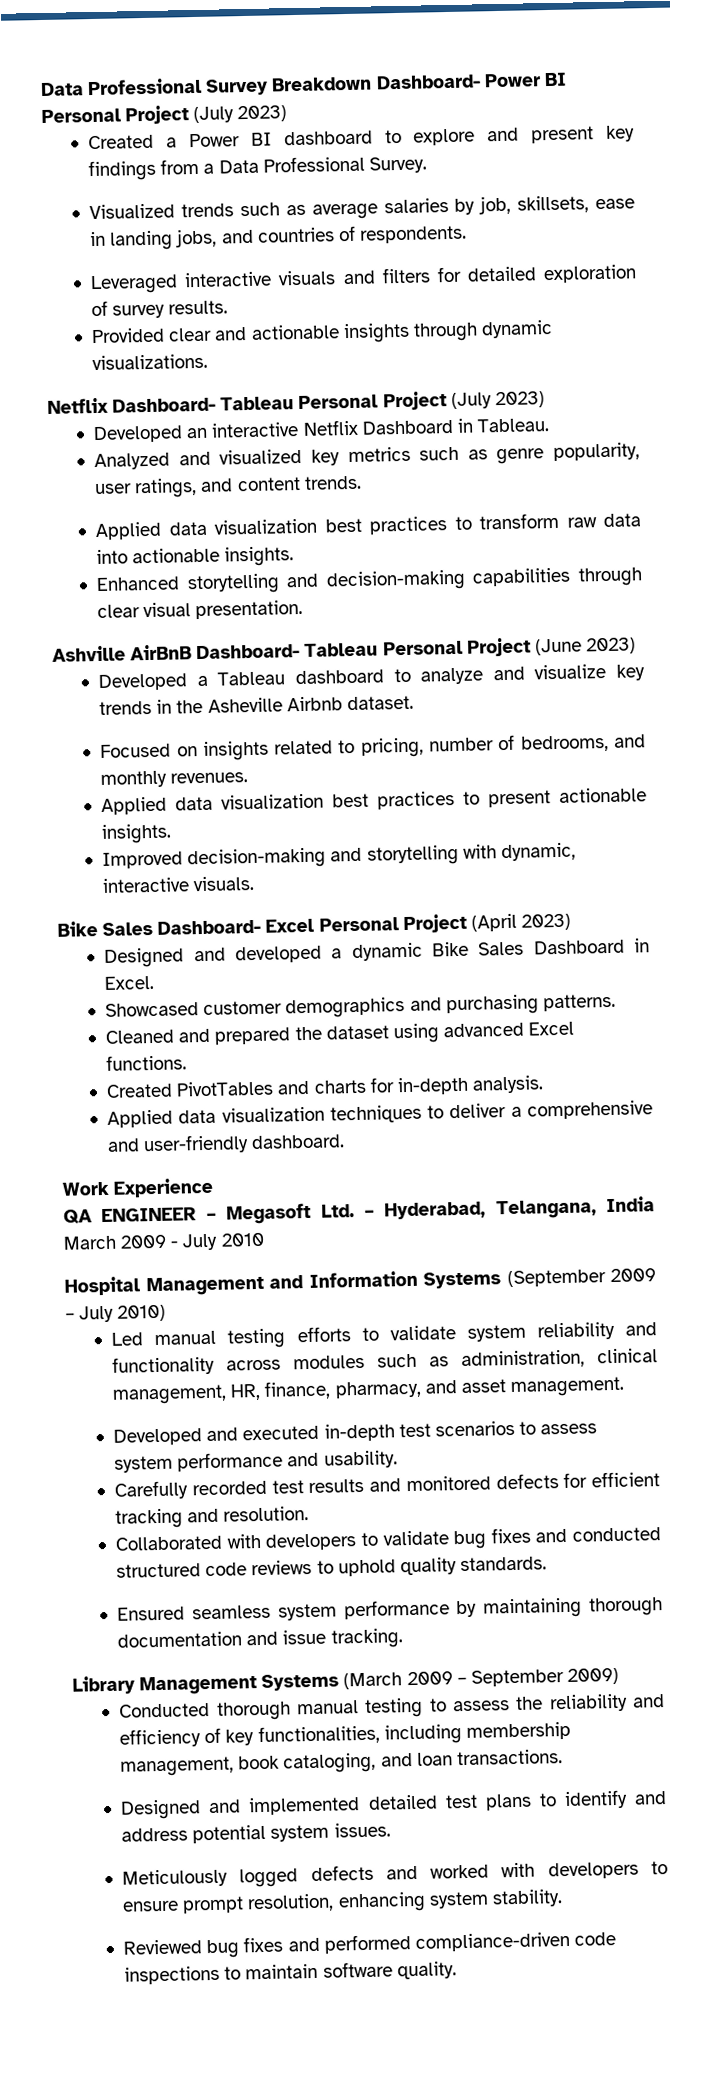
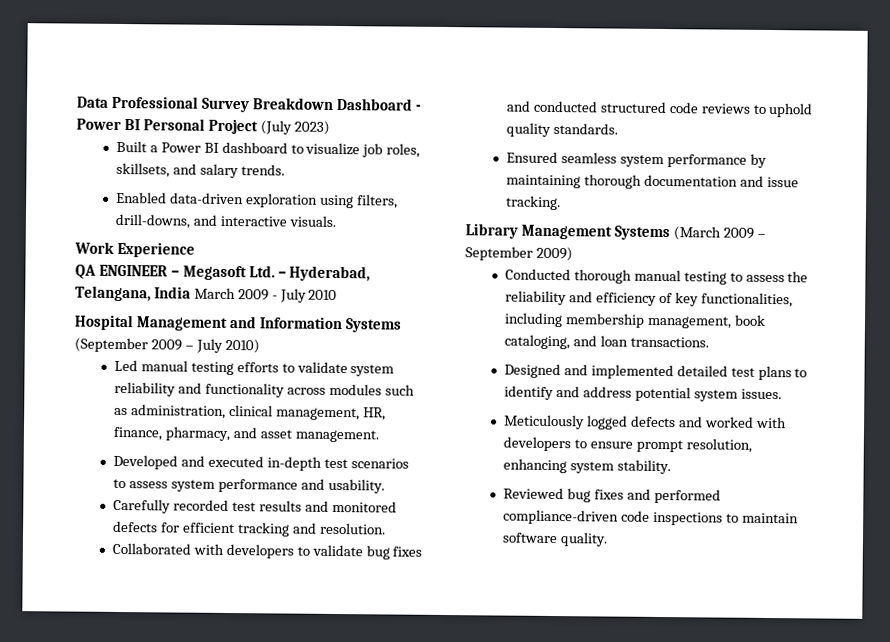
- Data Professional Survey Breakdown Dashboard- Power BI Personal Project (July 2023)
+ Data Professional Survey Breakdown Dashboard - Power BI Personal Project (July 2023)
- Created a Power BI dashboard to explore and present key findings from a Data Professional Survey.
- Visualized trends such as average salaries by job, skillsets, ease in landing jobs, and countries of respondents.
- Leveraged interactive visuals and filters for detailed exploration of survey results.
- Provided clear and actionable insights through dynamic visualizations.
- Netflix Dashboard- Tableau Personal Project (July 2023)
- Developed an interactive Netflix Dashboard in Tableau.
- Analyzed and visualized key metrics such as genre popularity, user ratings, and content trends.
- Applied data visualization best practices to transform raw data into actionable insights.
- Enhanced storytelling and decision-making capabilities through clear visual presentation.
- Ashville AirBnB Dashboard- Tableau Personal Project (June 2023)
- Developed a Tableau dashboard to analyze and visualize key trends in the Asheville Airbnb dataset.
- Focused on insights related to pricing, number of bedrooms, and monthly revenues.
- Applied data visualization best practices to present actionable insights.
- Improved decision-making and storytelling with dynamic, interactive visuals.
- Bike Sales Dashboard- Excel Personal Project (April 2023)
- Designed and developed a dynamic Bike Sales Dashboard in Excel.
- Showcased customer demographics and purchasing patterns.
- Cleaned and prepared the dataset using advanced Excel functions.
- Created PivotTables and charts for in-depth analysis.
- Applied data visualization techniques to deliver a comprehensive and user-friendly dashboard.
+ Built a Power BI dashboard to visualize job roles, skillsets, and salary trends.
+ Enabled data-driven exploration using filters, drill-downs, and interactive visuals.

